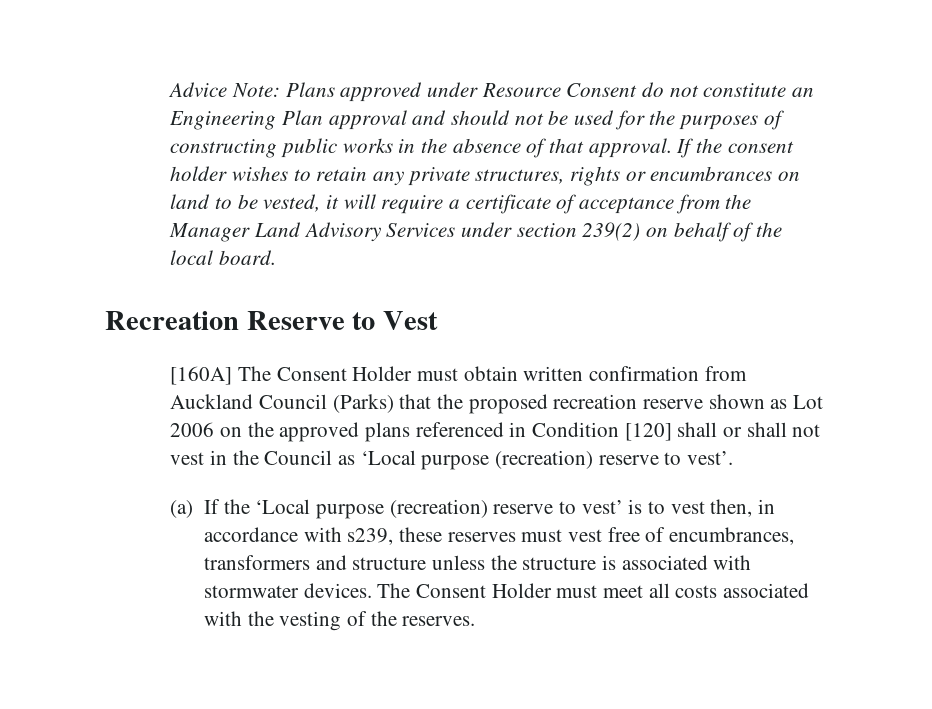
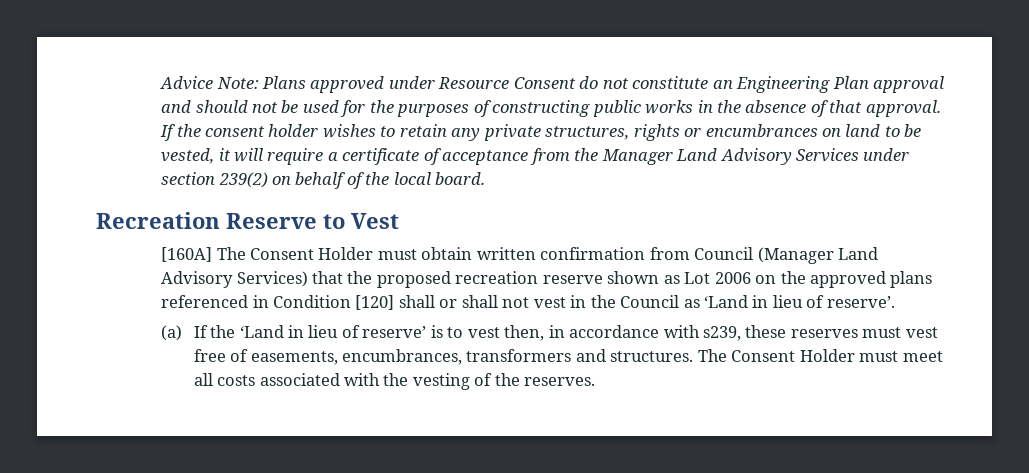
- [160A] The Consent Holder must obtain written confirmation from Auckland Council (Parks) that the proposed recreation reserve shown as Lot 2006 on the approved plans referenced in Condition [120] shall or shall not vest in the Council as ‘Local purpose (recreation) reserve to vest’.
- (a) If the ‘Local purpose (recreation) reserve to vest’ is to vest then, in accordance with s239, these reserves must vest free of encumbrances, transformers and structure unless the structure is associated with stormwater devices.
+ [160A] The Consent Holder must obtain written confirmation from Council (Manager Land Advisory Services) that the proposed recreation reserve shown as Lot 2006 on the approved plans referenced in Condition [120] shall or shall not vest in the Council as ‘Land in lieu of reserve’.
+ (a) If the ‘Land in lieu of reserve’ is to vest then, in accordance with s239, these reserves must vest free of easements, encumbrances, transformers and structures.

